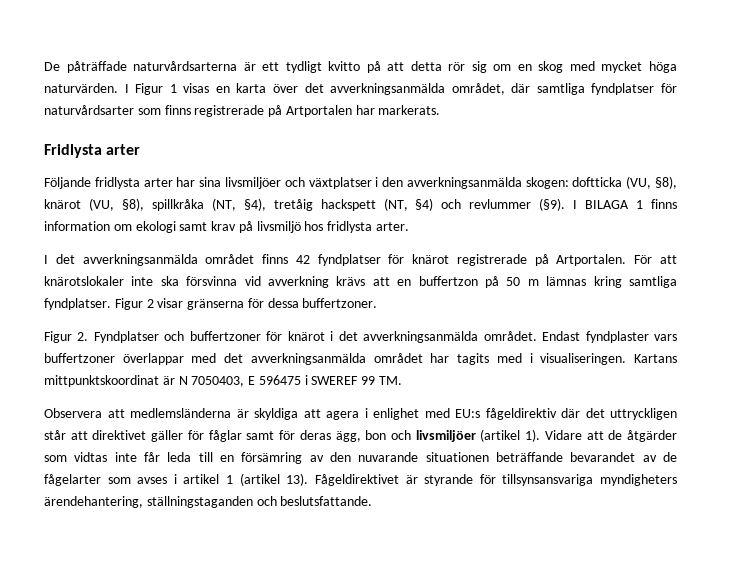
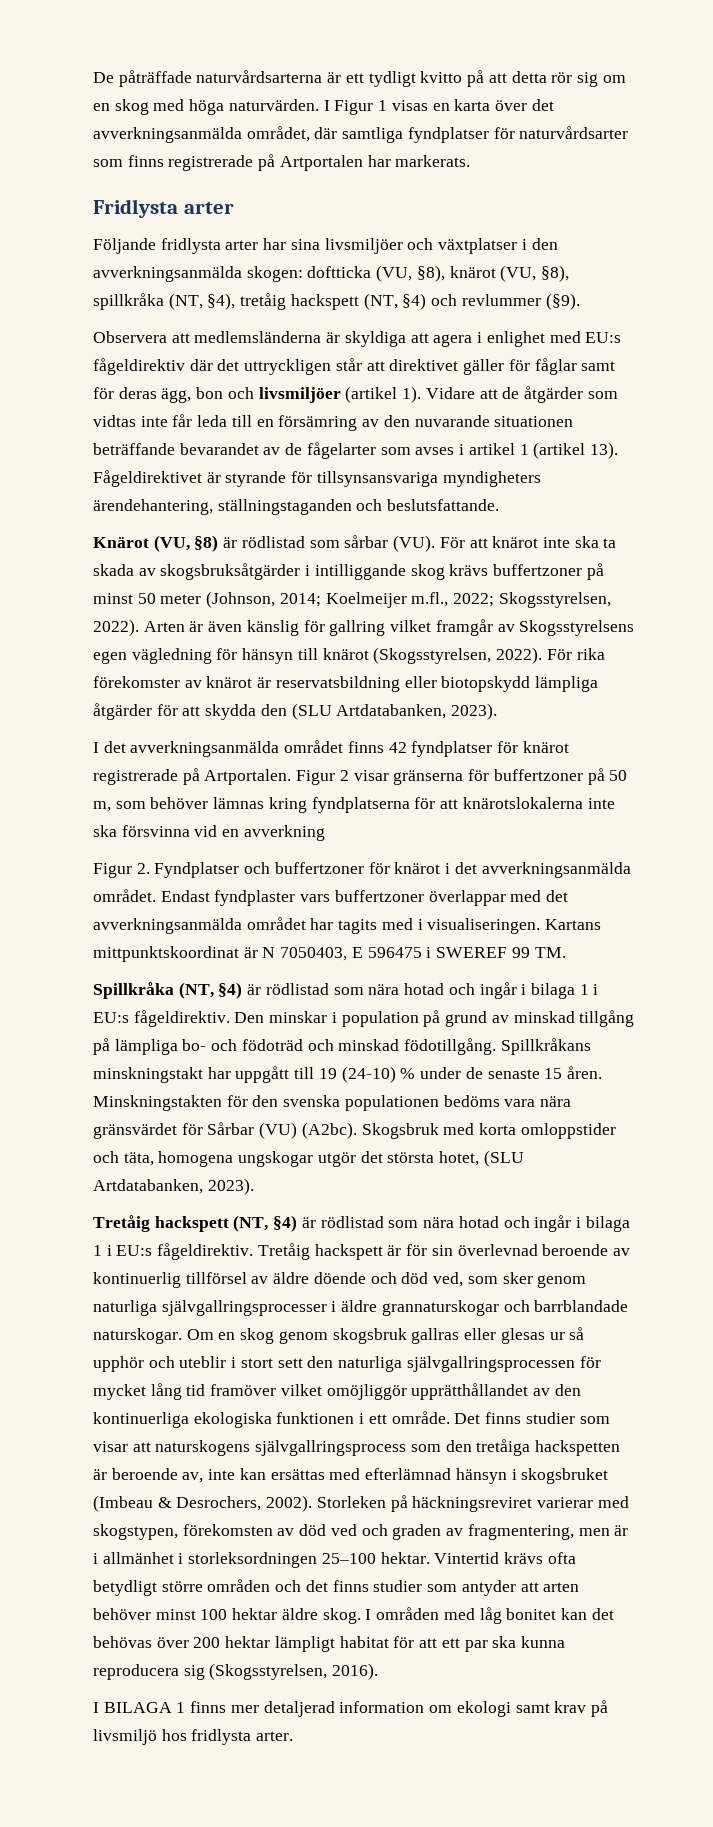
- De påträffade naturvårdsarterna är ett tydligt kvitto på att detta rör sig om en skog med mycket höga naturvärden.
+ De påträffade naturvårdsarterna är ett tydligt kvitto på att detta rör sig om en skog med höga naturvärden.
- I BILAGA 1 finns information om ekologi samt krav på livsmiljö hos fridlysta arter.
- I det avverkningsanmälda området finns 42 fyndplatser för knärot registrerade på Artportalen. För att knärotslokaler inte ska försvinna vid avverkning krävs att en buffertzon på 50 m lämnas kring samtliga fyndplatser. Figur 2 visar gränserna för dessa buffertzoner.
- Figur 2. Fyndplatser och buffertzoner för knärot i det avverkningsanmälda området. Endast fyndplaster vars buffertzoner överlappar med det avverkningsanmälda området har tagits med i visualiseringen. Kartans mittpunktskoordinat är N 7050403, E 596475 i SWEREF 99 TM.
+ Knärot (VU, §8) är rödlistad som sårbar (VU). För att knärot inte ska ta skada av skogsbruksåtgärder i intilliggande skog krävs buffertzoner på minst 50 meter (Johnson, 2014; Koelmeijer m.fl., 2022; Skogsstyrelsen, 2022). Arten är även känslig för gallring vilket framgår av Skogsstyrelsens egen vägledning för hänsyn till knärot (Skogsstyrelsen, 2022). För rika förekomster av knärot är reservatsbildning eller biotopskydd lämpliga åtgärder för att skydda den (SLU Artdatabanken, 2023).
+ I det avverkningsanmälda området finns 42 fyndplatser för knärot registrerade på Artportalen. Figur 2 visar gränserna för buffertzoner på 50 m, som behöver lämnas kring fyndplatserna för att knärotslokalerna inte ska försvinna vid en avverkning
+ Figur 2. Fyndplatser och buffertzoner för knärot i det avverkningsanmälda området. Endast fyndplaster vars buffertzoner överlappar med det avverkningsanmälda området har tagits med i visualiseringen. Kartans mittpunktskoordinat är N 7050403, E 596475 i SWEREF 99 TM.
+ Spillkråka (NT, §4) är rödlistad som nära hotad och ingår i bilaga 1 i EU:s fågeldirektiv. Den minskar i population på grund av minskad tillgång på lämpliga bo- och födoträd och minskad födotillgång. Spillkråkans minskningstakt har uppgått till 19 (24-10) % under de senaste 15 åren. Minskningstakten för den svenska populationen bedöms vara nära gränsvärdet för Sårbar (VU) (A2bc). Skogsbruk med korta omloppstider och täta, homogena ungskogar utgör det största hotet, (SLU Artdatabanken, 2023).
+ Tretåig hackspett (NT, §4) är rödlistad som nära hotad och ingår i bilaga 1 i EU:s fågeldirektiv. Tretåig hackspett är för sin överlevnad beroende av kontinuerlig tillförsel av äldre döende och död ved, som sker genom naturliga självgallringsprocesser i äldre grannaturskogar och barrblandade naturskogar. Om en skog genom skogsbruk gallras eller glesas ur så upphör och uteblir i stort sett den naturliga självgallringsprocessen för mycket lång tid framöver vilket omöjliggör upprätthållandet av den kontinuerliga ekologiska funktionen i ett område. Det finns studier som visar att naturskogens självgallringsprocess som den tretåiga hackspetten är beroende av, inte kan ersättas med efterlämnad hänsyn i skogsbruket (Imbeau & Desrochers, 2002). Storleken på häckningsreviret varierar med skogstypen, förekomsten av död ved och graden av fragmentering, men är i allmänhet i storleksordningen 25–100 hektar. Vintertid krävs ofta betydligt större områden och det finns studier som antyder att arten behöver minst 100 hektar äldre skog. I områden med låg bonitet kan det behövas över 200 hektar lämpligt habitat för att ett par ska kunna reproducera sig (Skogsstyrelsen, 2016).
+ I BILAGA 1 finns mer detaljerad information om ekologi samt krav på livsmiljö hos fridlysta arter.

